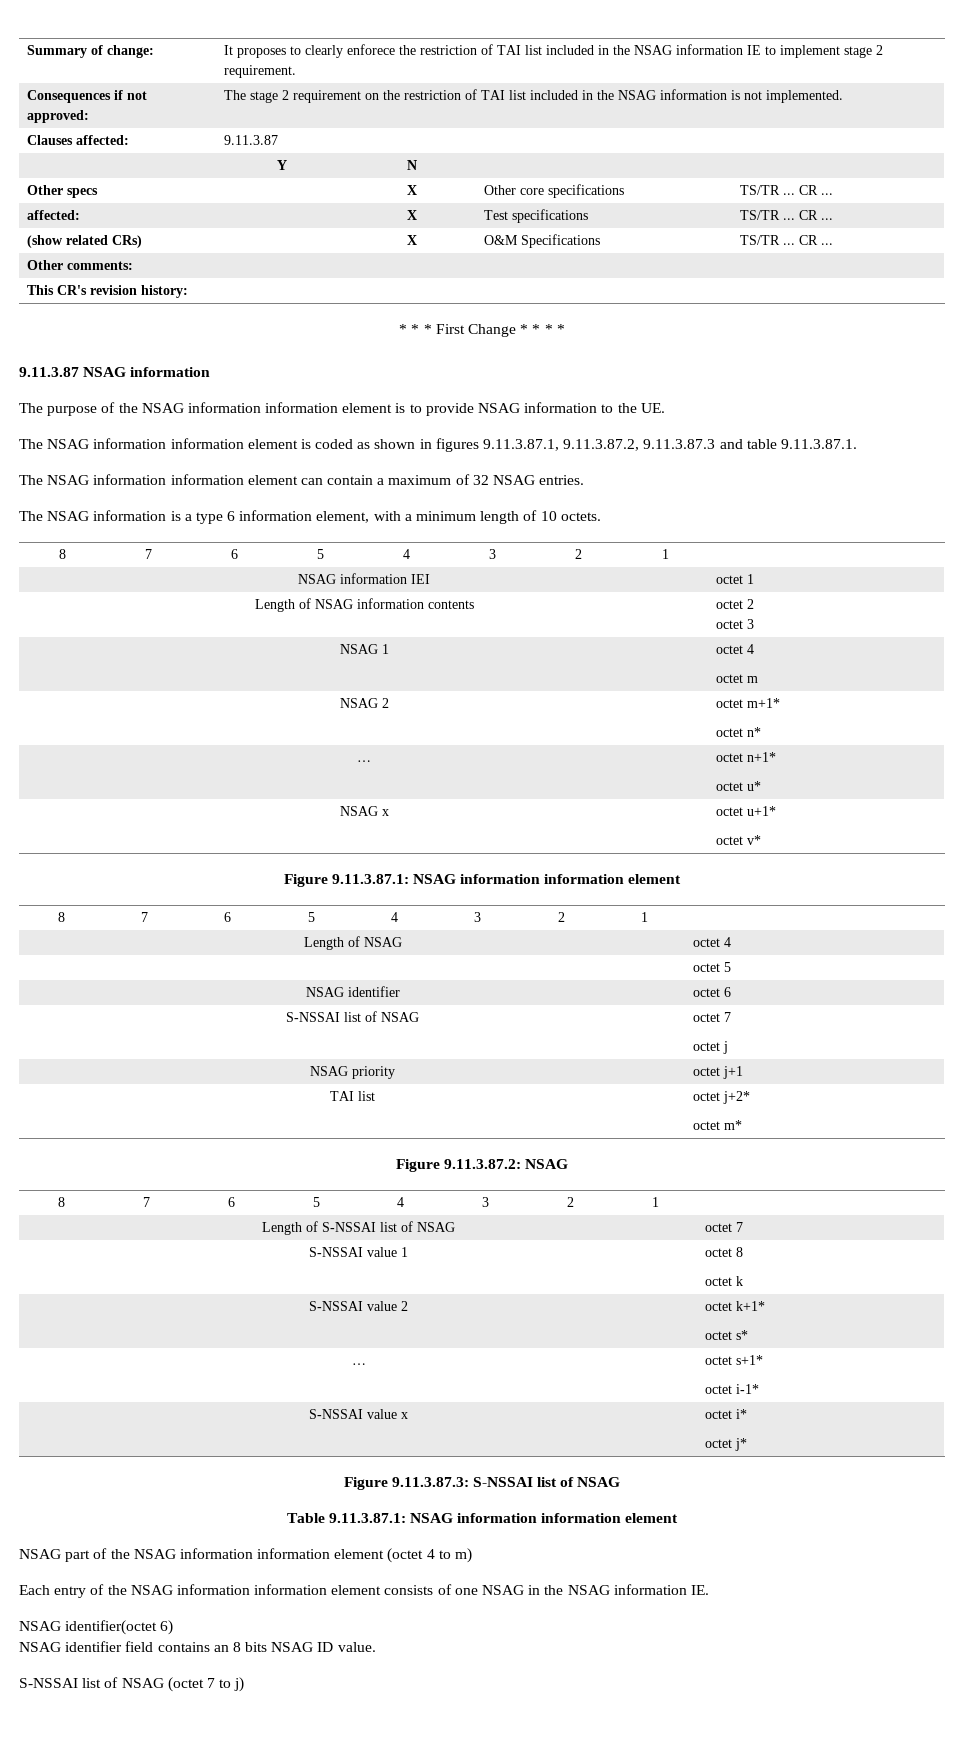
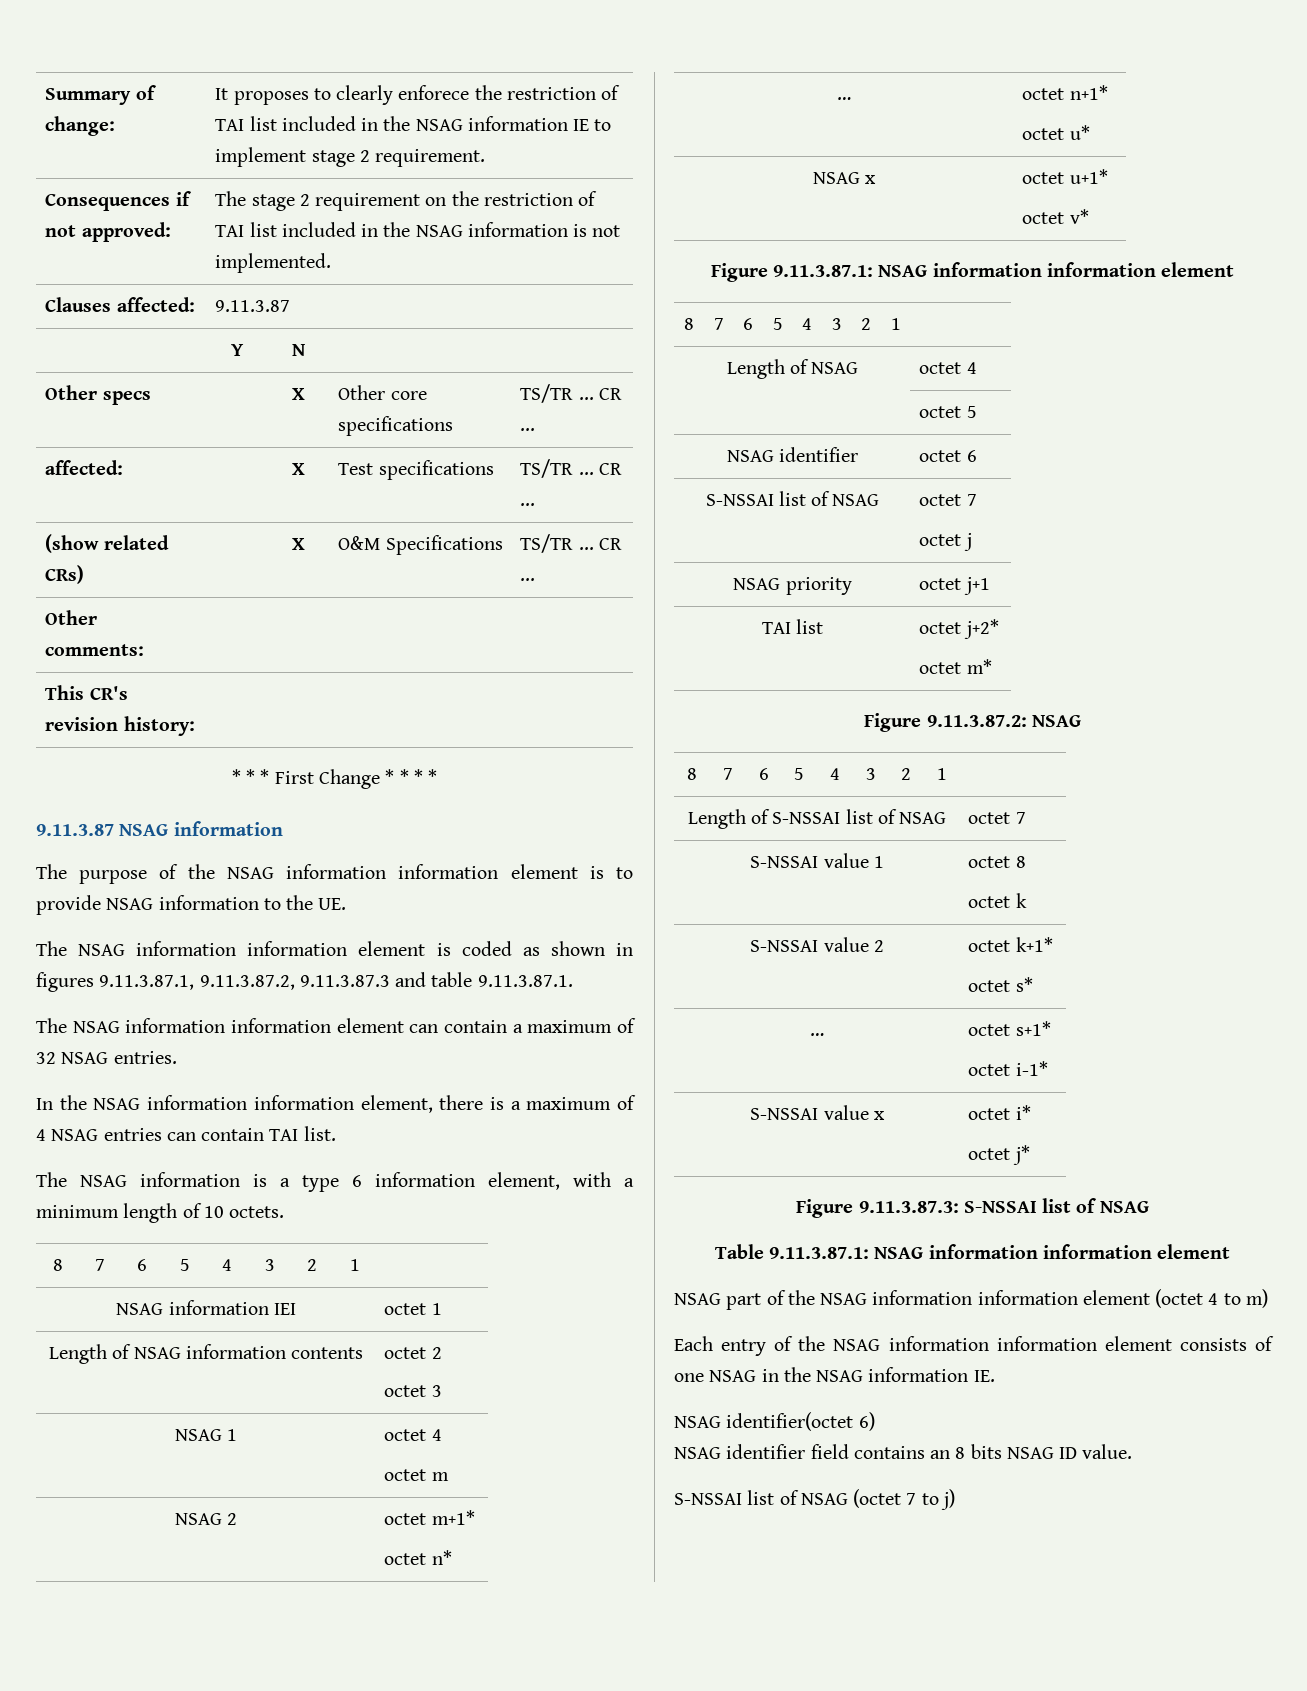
+ In the NSAG information information element, there is a maximum of 4 NSAG entries can contain TAI list.

